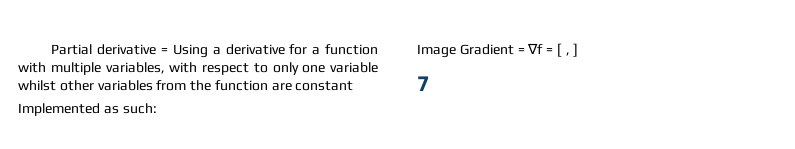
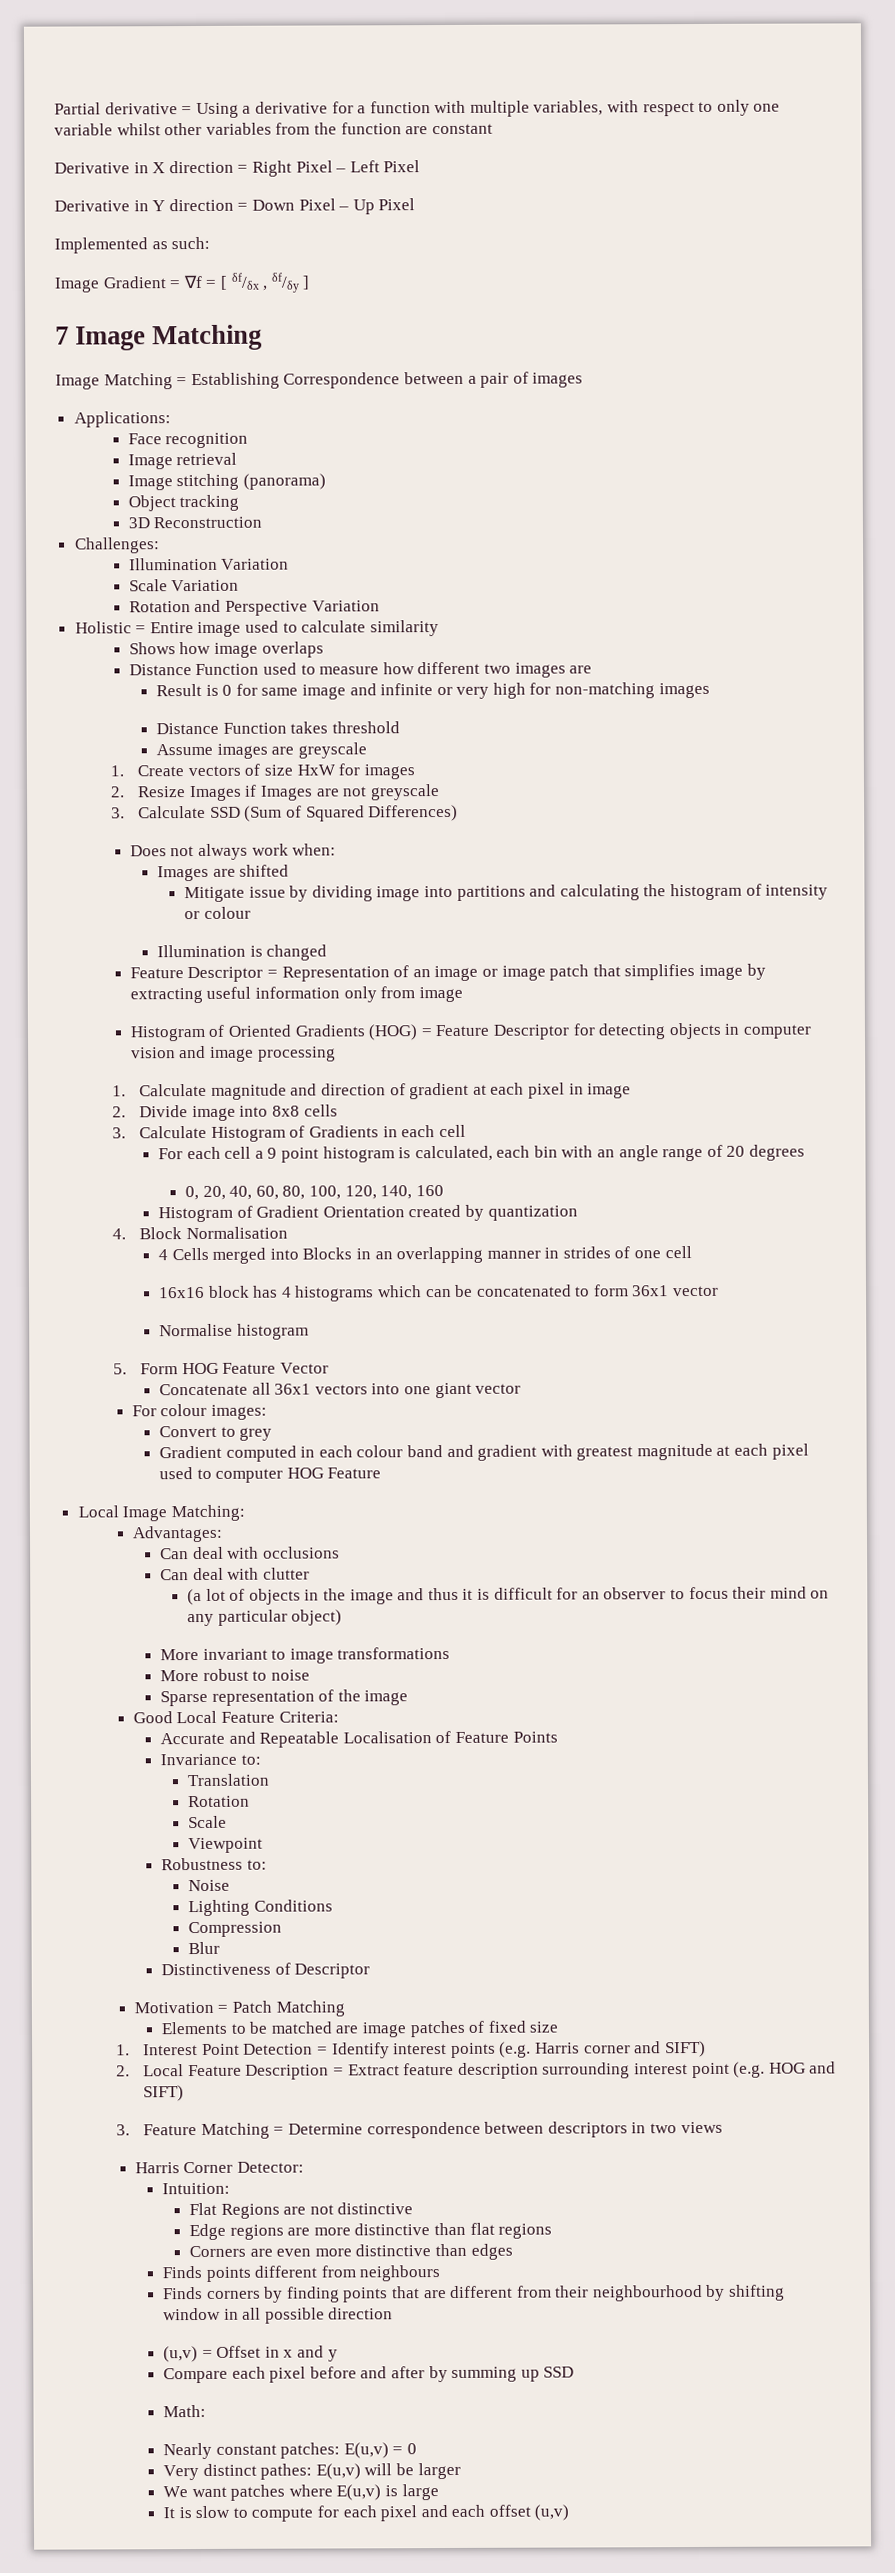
+ Derivative in X direction = Right Pixel – Left Pixel
+ Derivative in Y direction = Down Pixel – Up Pixel
- Image Gradient = ∇f = [ , ]
+ Image Gradient = ∇f = [ δf/δx , δf/δy ]
- 7
+ 7 Image Matching
+ Image Matching = Establishing Correspondence between a pair of images
+ Applications:
+ Face recognition
+ Image retrieval
+ Image stitching (panorama)
+ Object tracking
+ 3D Reconstruction
+ Challenges:
+ Illumination Variation
+ Scale Variation
+ Rotation and Perspective Variation
+ Holistic = Entire image used to calculate similarity
+ Shows how image overlaps
+ Distance Function used to measure how different two images are
+ Result is 0 for same image and infinite or very high for non-matching images
+ Distance Function takes threshold
+ Assume images are greyscale
+ 1. Create vectors of size HxW for images
+ 2. Resize Images if Images are not greyscale
+ 3. Calculate SSD (Sum of Squared Differences)
+ Does not always work when:
+ Images are shifted
+ Mitigate issue by dividing image into partitions and calculating the histogram of intensity or colour
+ Illumination is changed
+ Feature Descriptor = Representation of an image or image patch that simplifies image by extracting useful information only from image
+ Histogram of Oriented Gradients (HOG) = Feature Descriptor for detecting objects in computer vision and image processing
+ 1. Calculate magnitude and direction of gradient at each pixel in image
+ 2. Divide image into 8x8 cells
+ 3. Calculate Histogram of Gradients in each cell
+ For each cell a 9 point histogram is calculated, each bin with an angle range of 20 degrees
+ 0, 20, 40, 60, 80, 100, 120, 140, 160
+ Histogram of Gradient Orientation created by quantization
+ 4. Block Normalisation
+ 4 Cells merged into Blocks in an overlapping manner in strides of one cell
+ 16x16 block has 4 histograms which can be concatenated to form 36x1 vector
+ Normalise histogram
+ 5. Form HOG Feature Vector
+ Concatenate all 36x1 vectors into one giant vector
+ For colour images:
+ Convert to grey
+ Gradient computed in each colour band and gradient with greatest magnitude at each pixel used to computer HOG Feature
+ Local Image Matching:
+ Advantages:
+ Can deal with occlusions
+ Can deal with clutter
+ (a lot of objects in the image and thus it is difficult for an observer to focus their mind on any particular object)
+ More invariant to image transformations
+ More robust to noise
+ Sparse representation of the image
+ Good Local Feature Criteria:
+ Accurate and Repeatable Localisation of Feature Points
+ Invariance to:
+ Translation
+ Rotation
+ Scale
+ Viewpoint
+ Robustness to:
+ Noise
+ Lighting Conditions
+ Compression
+ Blur
+ Distinctiveness of Descriptor
+ Motivation = Patch Matching
+ Elements to be matched are image patches of fixed size
+ 1. Interest Point Detection = Identify interest points (e.g. Harris corner and SIFT)
+ 2. Local Feature Description = Extract feature description surrounding interest point (e.g. HOG and SIFT)
+ 3. Feature Matching = Determine correspondence between descriptors in two views
+ Harris Corner Detector:
+ Intuition:
+ Flat Regions are not distinctive
+ Edge regions are more distinctive than flat regions
+ Corners are even more distinctive than edges
+ Finds points different from neighbours
+ Finds corners by finding points that are different from their neighbourhood by shifting window in all possible direction
+ (u,v) = Offset in x and y
+ Compare each pixel before and after by summing up SSD
+ Math:
+ Nearly constant patches: E(u,v) = 0
+ Very distinct pathes: E(u,v) will be larger
+ We want patches where E(u,v) is large
+ It is slow to compute for each pixel and each offset (u,v)

